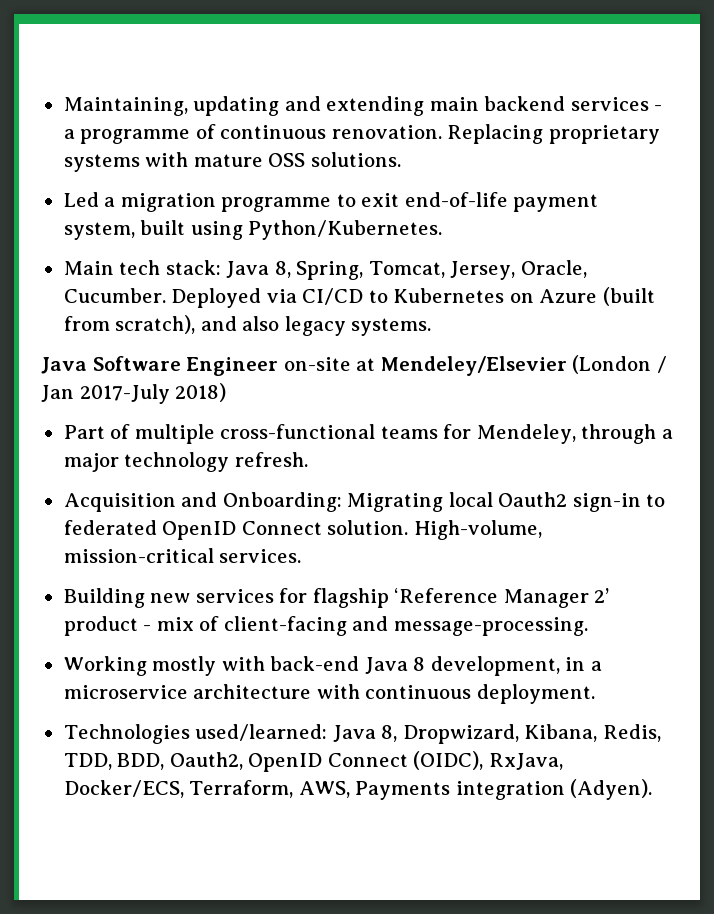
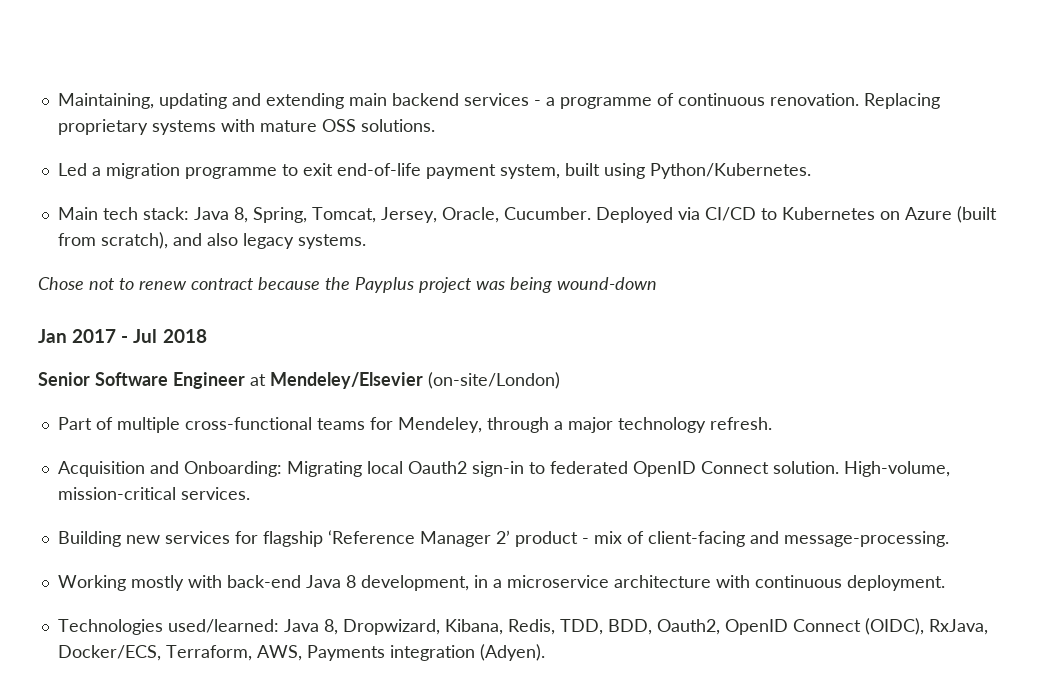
- Java Software Engineer on-site at Mendeley/Elsevier (London / Jan 2017-July 2018)
+ Chose not to renew contract because the Payplus project was being wound-down
+ Jan 2017 - Jul 2018
+ Senior Software Engineer at Mendeley/Elsevier (on-site/London)

